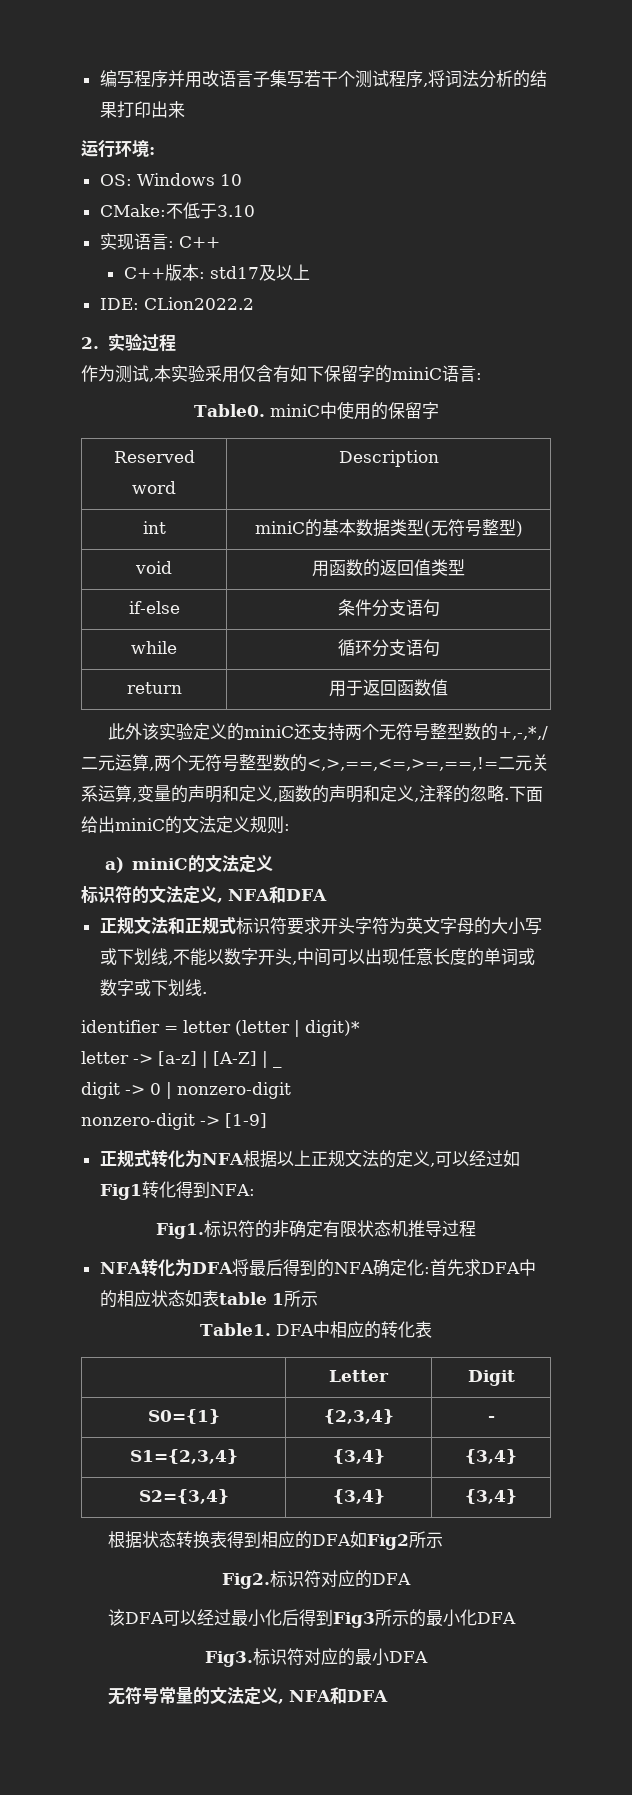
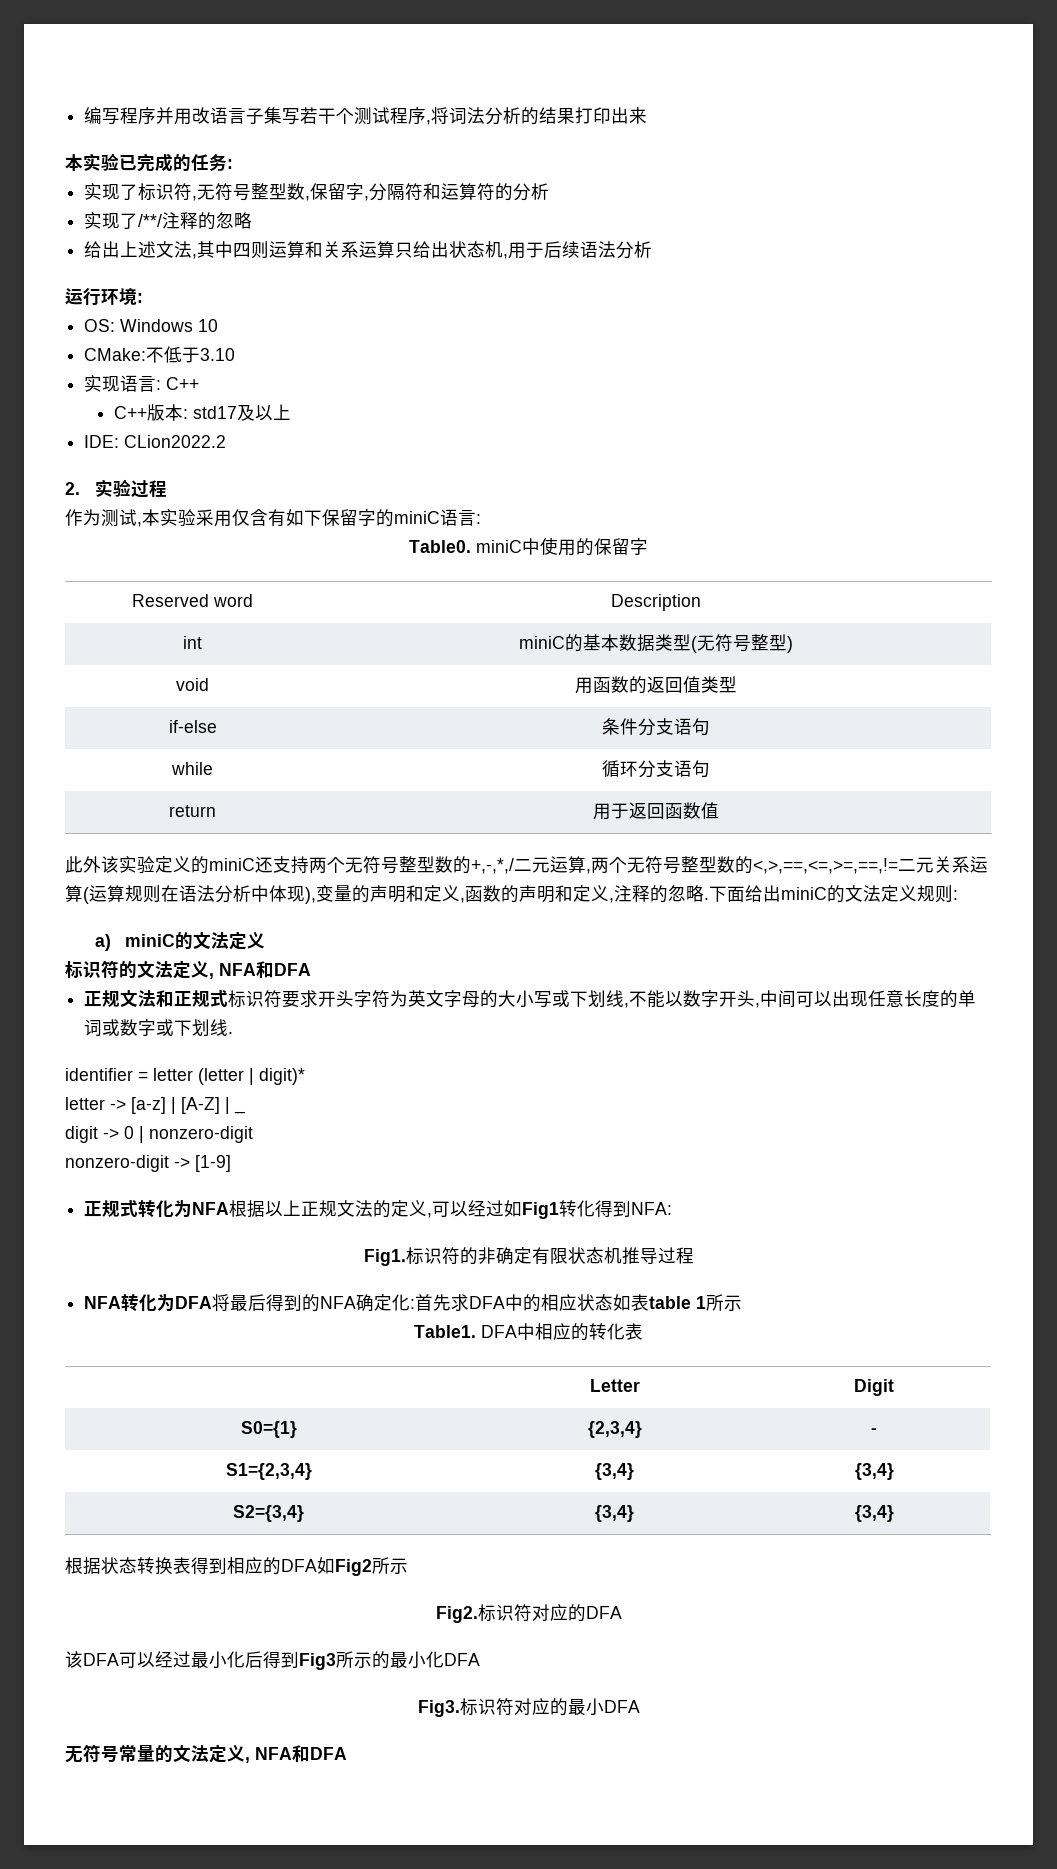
+ 本实验已完成的任务:
+ 实现了标识符,无符号整型数,保留字,分隔符和运算符的分析
+ 实现了/**/注释的忽略
+ 给出上述文法,其中四则运算和关系运算只给出状态机,用于后续语法分析
- 此外该实验定义的miniC还支持两个无符号整型数的+,-,*,/二元运算,两个无符号整型数的<,>,==,<=,>=,==,!=二元关系运算,变量的声明和定义,函数的声明和定义,注释的忽略.
+ 此外该实验定义的miniC还支持两个无符号整型数的+,-,*,/二元运算,两个无符号整型数的<,>,==,<=,>=,==,!=二元关系运算(运算规则在语法分析中体现),变量的声明和定义,函数的声明和定义,注释的忽略.

